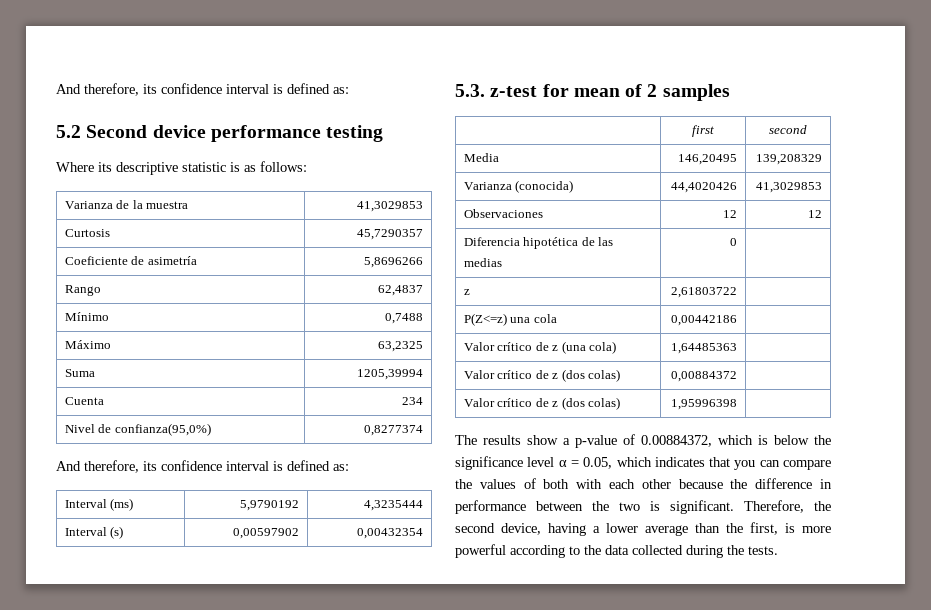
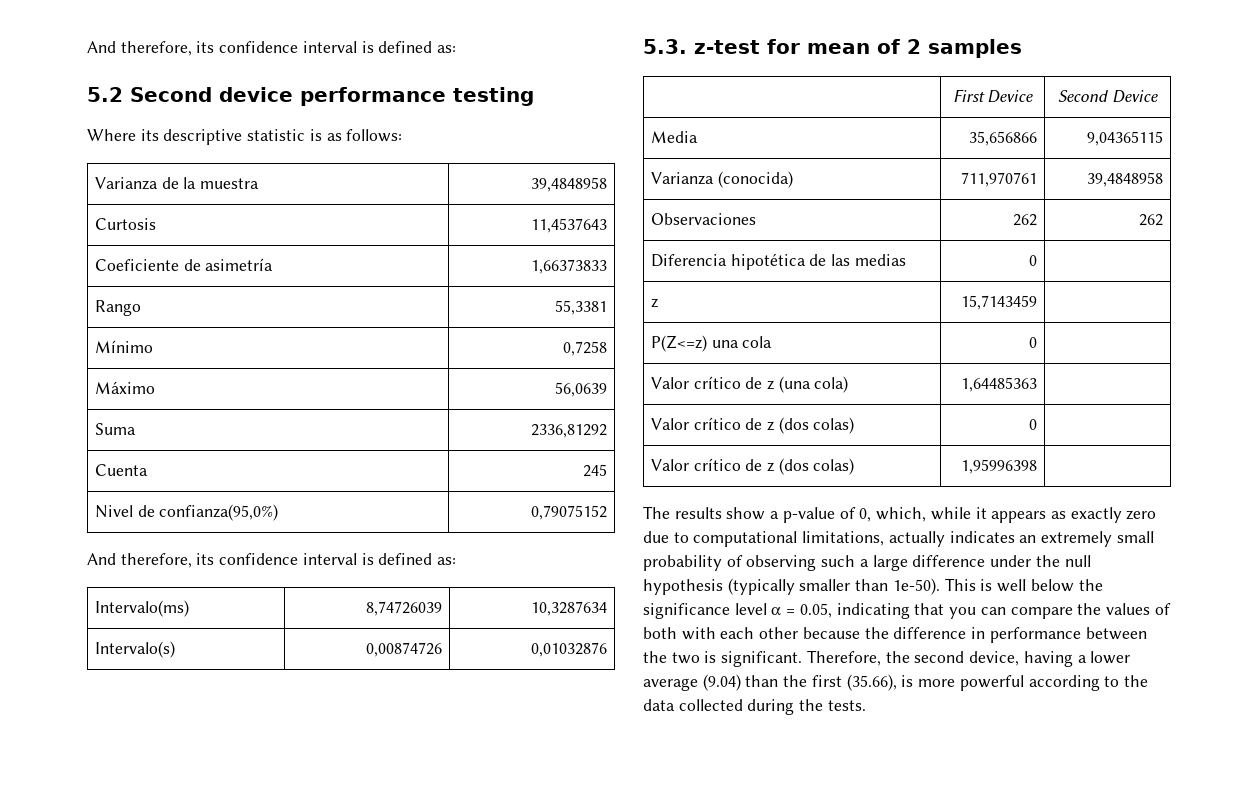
- Varianza de la muestra | 41,3029853
+ Varianza de la muestra | 39,4848958
- Curtosis | 45,7290357
+ Curtosis | 11,4537643
- Coeficiente de asimetría | 5,8696266
+ Coeficiente de asimetría | 1,66373833
- Rango | 62,4837
+ Rango | 55,3381
- Mínimo | 0,7488
+ Mínimo | 0,7258
- Máximo | 63,2325
+ Máximo | 56,0639
- Suma | 1205,39994
+ Suma | 2336,81292
- Cuenta | 234
+ Cuenta | 245
- Nivel de confianza(95,0%) | 0,8277374
+ Nivel de confianza(95,0%) | 0,79075152
  And therefore, its confidence interval is defined as:
- Interval (ms) | 5,9790192 | 4,3235444
- Interval (s) | 0,00597902 | 0,00432354
+ Intervalo(ms) | 8,74726039 | 10,3287634
+ Intervalo(s) | 0,00874726 | 0,01032876
- | first | second
+ | First Device | Second Device
- Media | 146,20495 | 139,208329
+ Media | 35,656866 | 9,04365115
- Varianza (conocida) | 44,4020426 | 41,3029853
+ Varianza (conocida) | 711,970761 | 39,4848958
- Observaciones | 12 | 12
+ Observaciones | 262 | 262
- z | 2,61803722 |
+ z | 15,7143459 |
- P(Z<=z) una cola | 0,00442186 |
+ P(Z<=z) una cola | 0 |
- Valor crítico de z (dos colas) | 0,00884372 |
+ Valor crítico de z (dos colas) | 0 |
- The results show a p-value of 0.00884372, which is below the significance level α = 0.05, which indicates that you can compare the values of both with each other because the difference in performance between the two is significant.
+ The results show a p-value of 0, which, while it appears as exactly zero due to computational limitations, actually indicates an extremely small probability of observing such a large difference under the null hypothesis (typically smaller than 1e-50). This is well below the significance level α = 0.05, indicating that you can compare the values of both with each other because the difference in performance between the two is significant.
- Therefore, the second device, having a lower average than the first, is more powerful according to the data collected during the tests.
+ Therefore, the second device, having a lower average (9.04) than the first (35.66), is more powerful according to the data collected during the tests.

